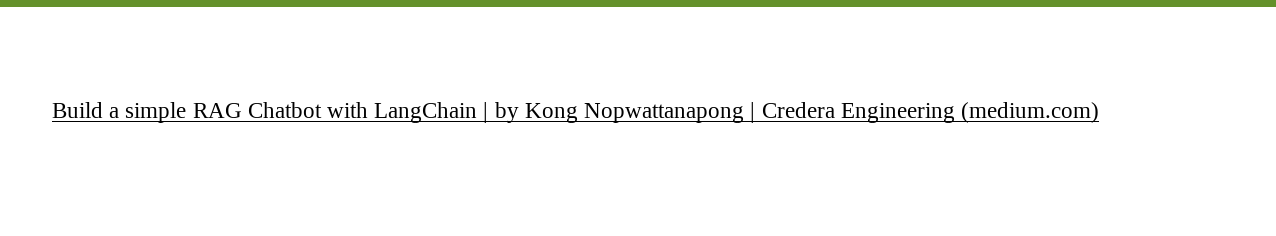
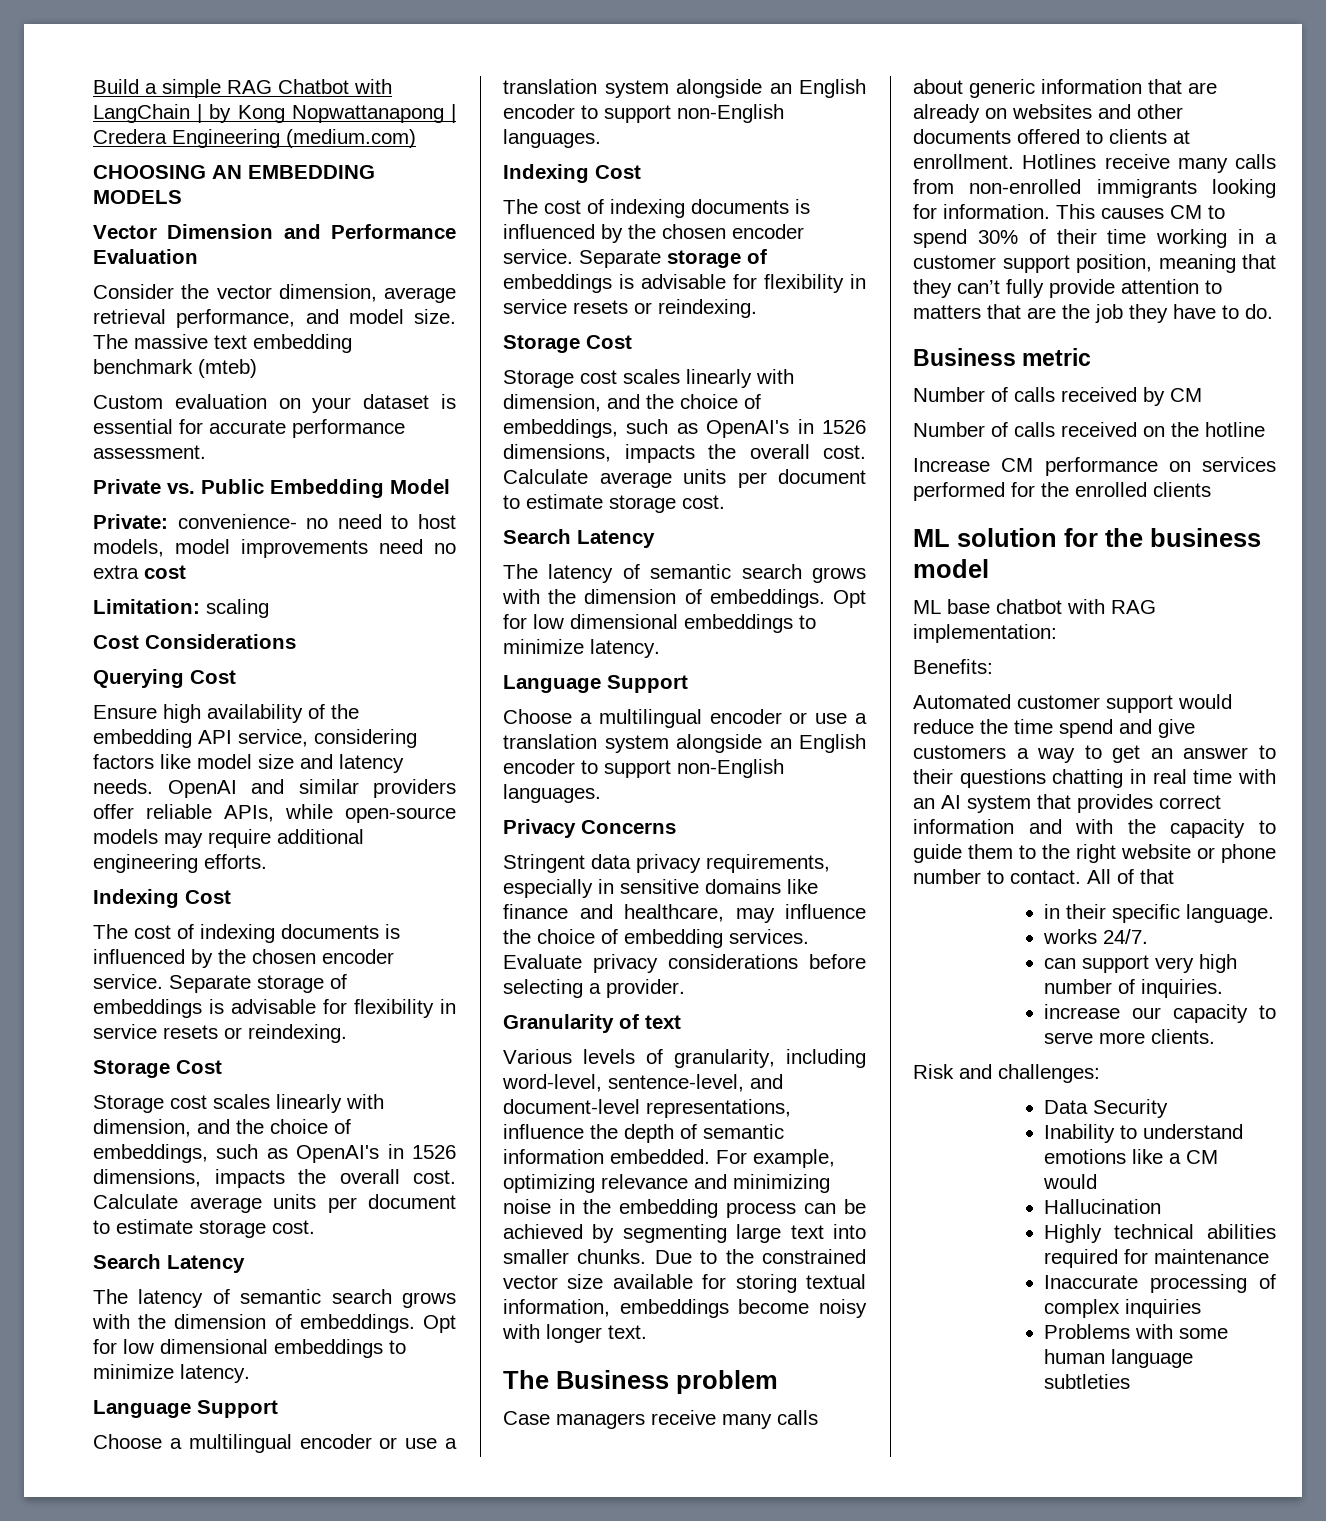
+ CHOOSING AN EMBEDDING MODELS
+ Vector Dimension and Performance Evaluation
+ Consider the vector dimension, average retrieval performance, and model size. The massive text embedding benchmark (mteb)
+ Custom evaluation on your dataset is essential for accurate performance assessment.
+ Private vs. Public Embedding Model
+ Private: convenience- no need to host models, model improvements need no extra cost
+ Limitation: scaling
+ Cost Considerations
+ Querying Cost
+ Ensure high availability of the embedding API service, considering factors like model size and latency needs. OpenAI and similar providers offer reliable APIs, while open-source models may require additional engineering efforts.
+ Indexing Cost
+ The cost of indexing documents is influenced by the chosen encoder service. Separate storage of embeddings is advisable for flexibility in service resets or reindexing.
+ Storage Cost
+ Storage cost scales linearly with dimension, and the choice of embeddings, such as OpenAI's in 1526 dimensions, impacts the overall cost. Calculate average units per document to estimate storage cost.
+ Search Latency
+ The latency of semantic search grows with the dimension of embeddings. Opt for low dimensional embeddings to minimize latency.
+ Language Support
+ Choose a multilingual encoder or use a translation system alongside an English encoder to support non-English languages.
+ Indexing Cost
+ The cost of indexing documents is influenced by the chosen encoder service. Separate storage of embeddings is advisable for flexibility in service resets or reindexing.
+ Storage Cost
+ Storage cost scales linearly with dimension, and the choice of embeddings, such as OpenAI's in 1526 dimensions, impacts the overall cost. Calculate average units per document to estimate storage cost.
+ Search Latency
+ The latency of semantic search grows with the dimension of embeddings. Opt for low dimensional embeddings to minimize latency.
+ Language Support
+ Choose a multilingual encoder or use a translation system alongside an English encoder to support non-English languages.
+ Privacy Concerns
+ Stringent data privacy requirements, especially in sensitive domains like finance and healthcare, may influence the choice of embedding services. Evaluate privacy considerations before selecting a provider.
+ Granularity of text
+ Various levels of granularity, including word-level, sentence-level, and document-level representations, influence the depth of semantic information embedded. For example, optimizing relevance and minimizing noise in the embedding process can be achieved by segmenting large text into smaller chunks. Due to the constrained vector size available for storing textual information, embeddings become noisy with longer text.
+ The Business problem
+ Case managers receive many calls about generic information that are already on websites and other documents offered to clients at enrollment. Hotlines receive many calls from non-enrolled immigrants looking for information. This causes CM to spend 30% of their time working in a customer support position, meaning that they can’t fully provide attention to matters that are the job they have to do.
+ Business metric
+ Number of calls received by CM
+ Number of calls received on the hotline
+ Increase CM performance on services performed for the enrolled clients
+ ML solution for the business model
+ ML base chatbot with RAG implementation:
+ Benefits:
+ Automated customer support would reduce the time spend and give customers a way to get an answer to their questions chatting in real time with an AI system that provides correct information and with the capacity to guide them to the right website or phone number to contact. All of that
+ in their specific language.
+ works 24/7.
+ can support very high number of inquiries.
+ increase our capacity to serve more clients.
+ Risk and challenges:
+ Data Security
+ Inability to understand emotions like a CM would
+ Hallucination
+ Highly technical abilities required for maintenance
+ Inaccurate processing of complex inquiries
+ Problems with some human language subtleties

